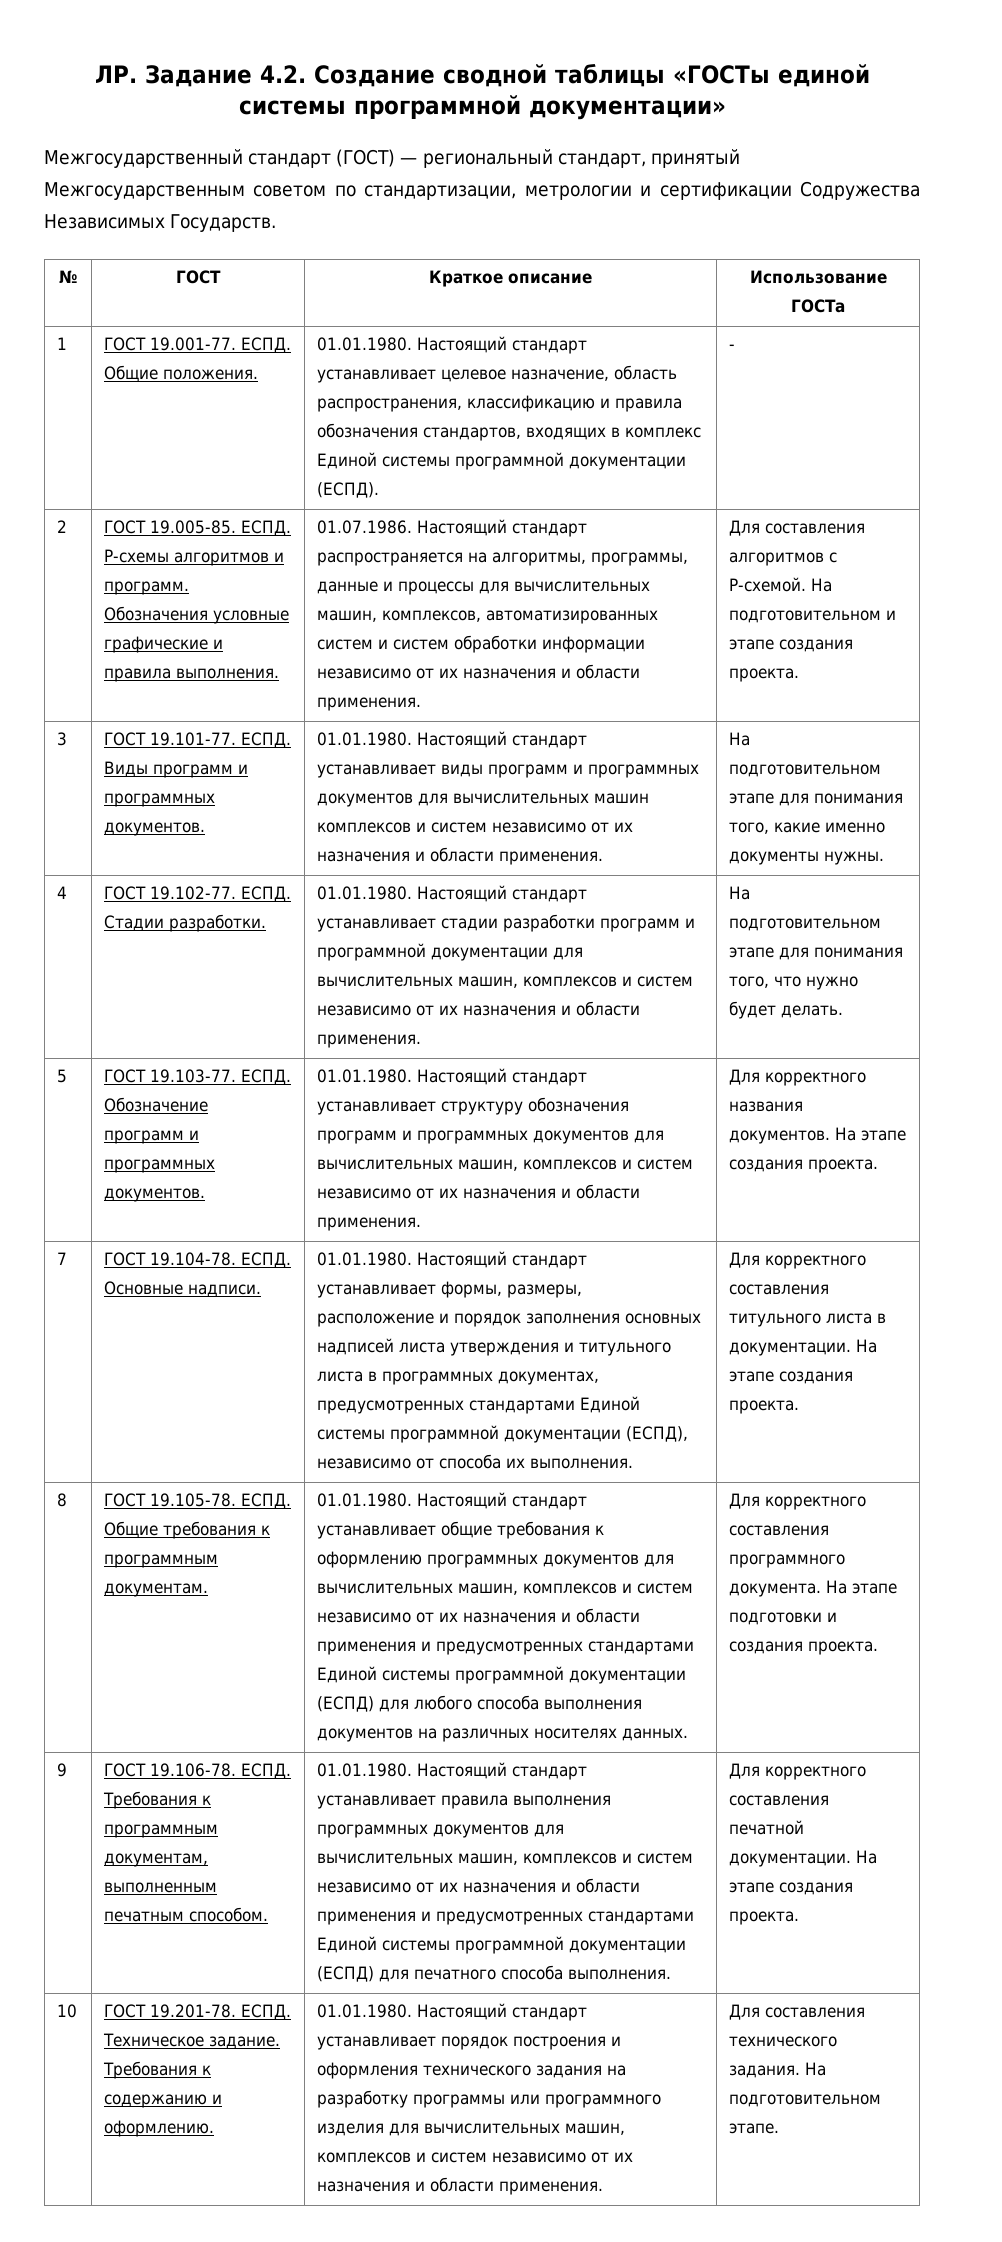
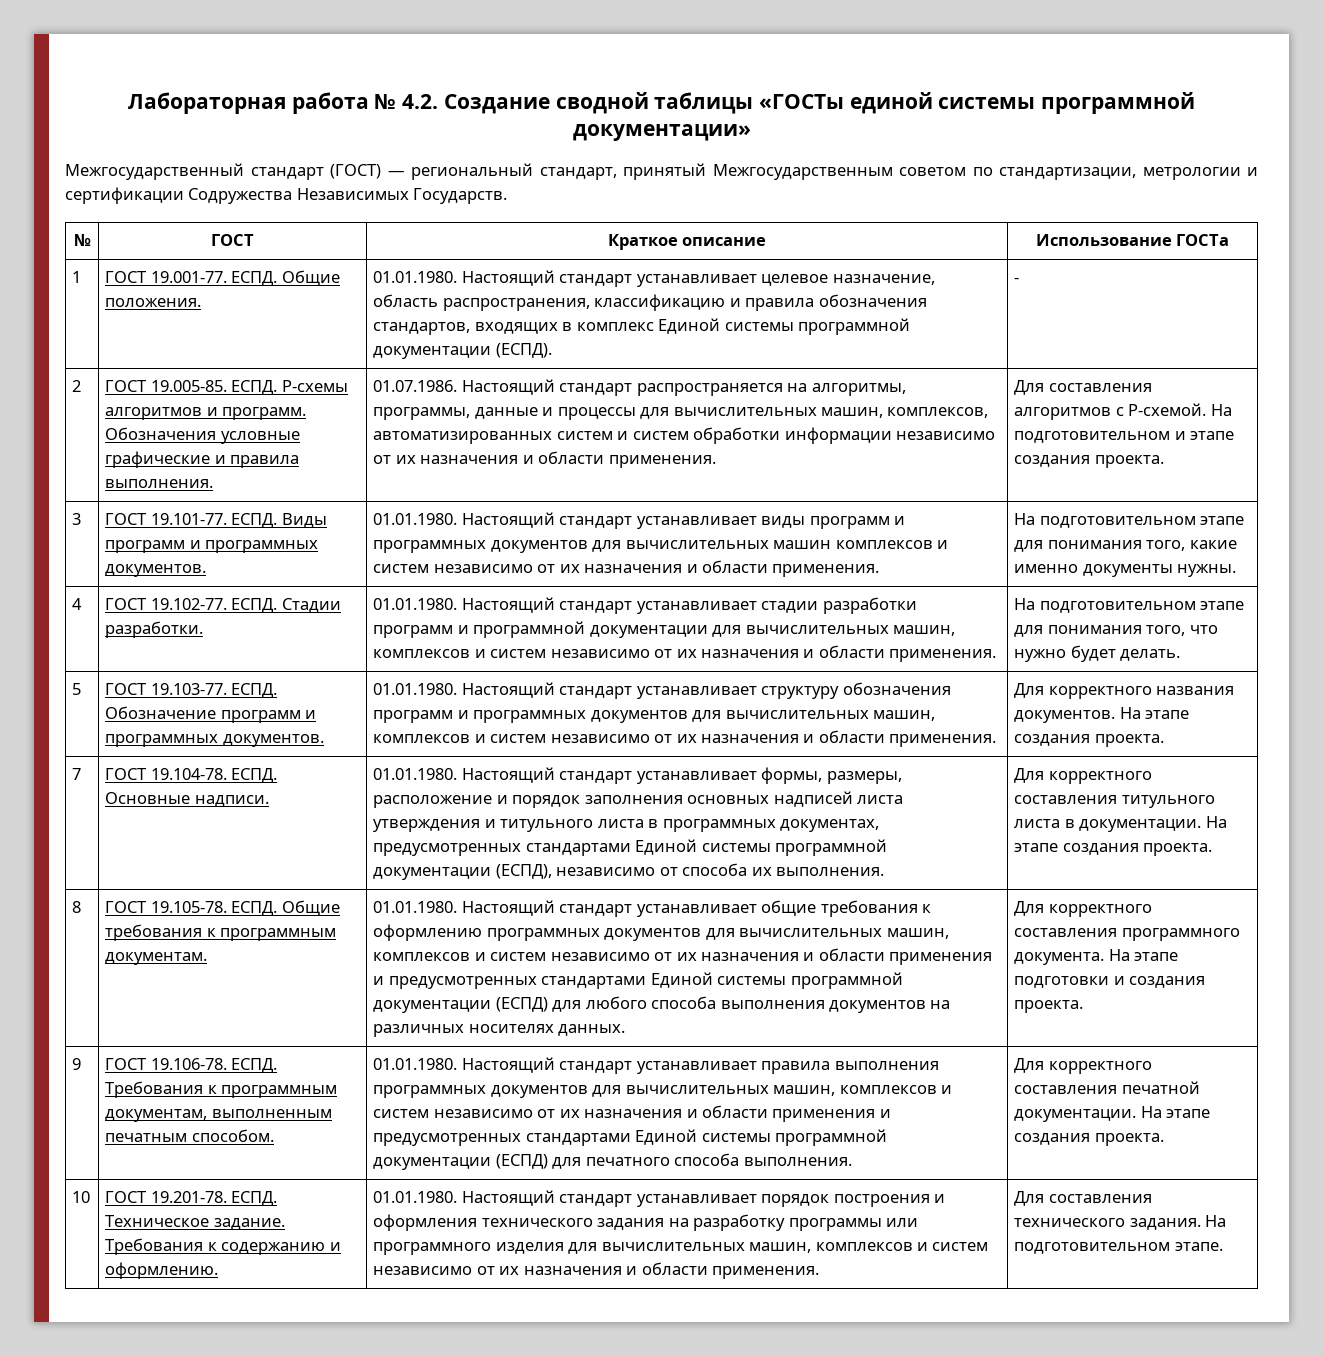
- ЛР. Задание 4.2. Создание сводной таблицы «ГОСТы единой системы программной документации»
+ Лабораторная работа № 4.2. Создание сводной таблицы «ГОСТы единой системы программной документации»

